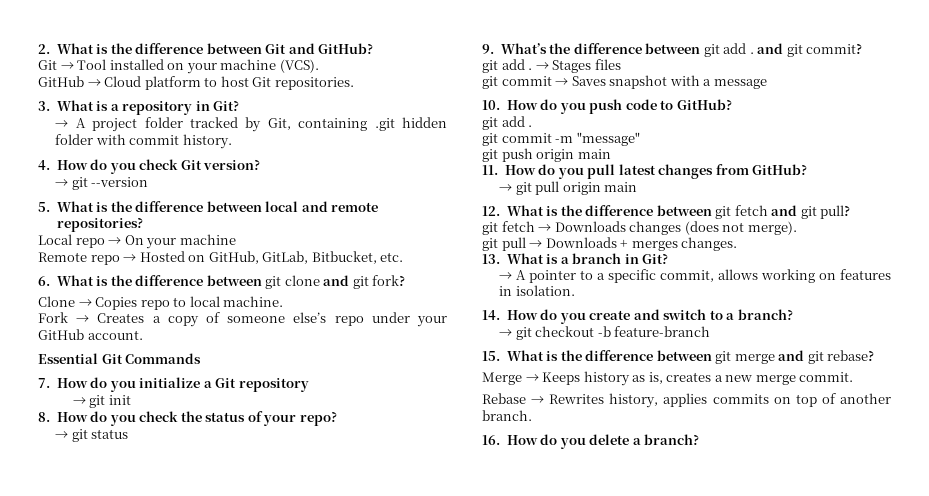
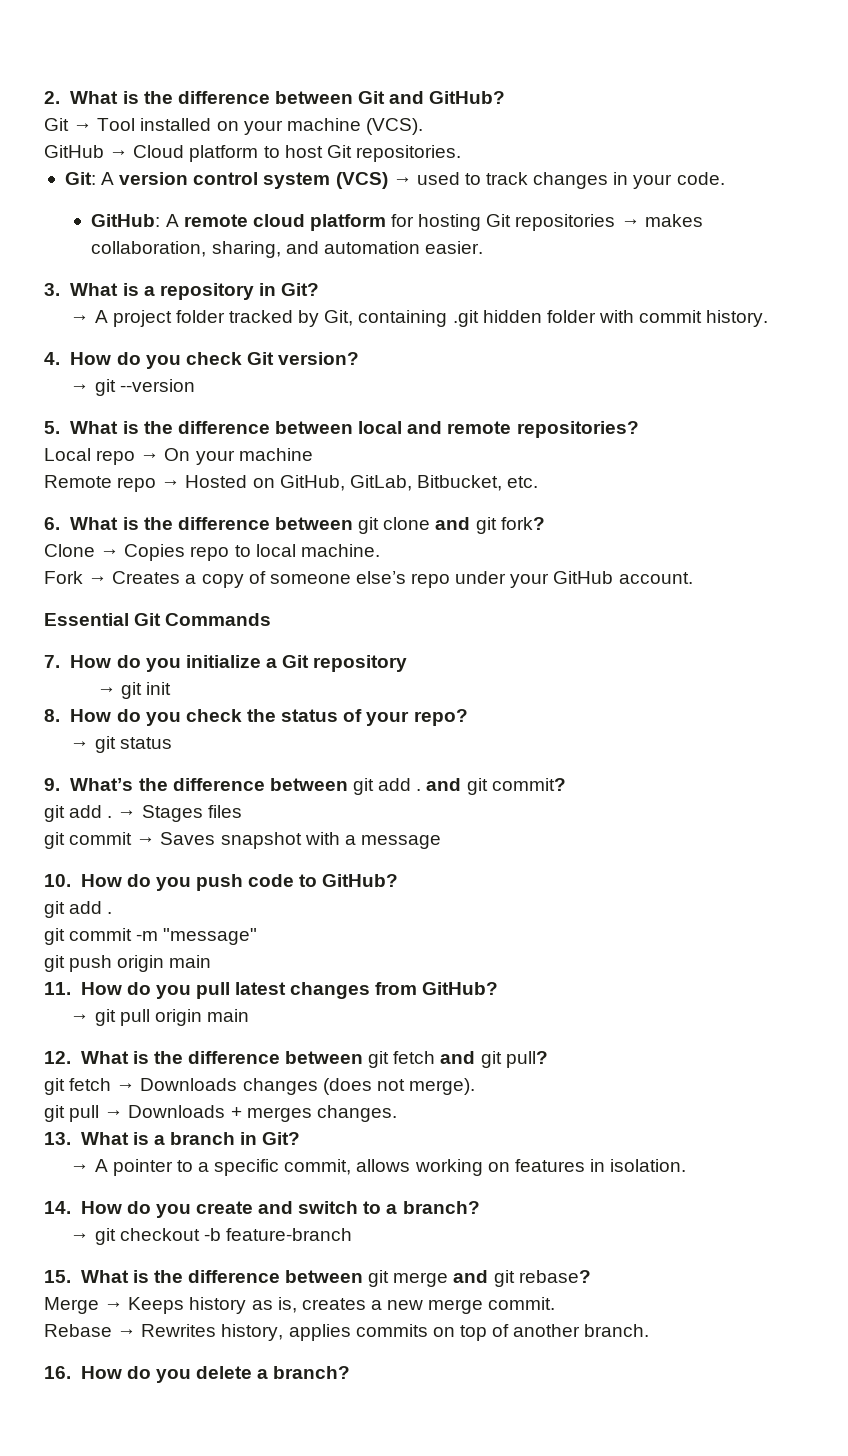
+ Git: A version control system (VCS) → used to track changes in your code.
+ GitHub: A remote cloud platform for hosting Git repositories → makes collaboration, sharing, and automation easier.

